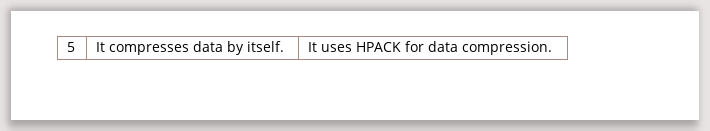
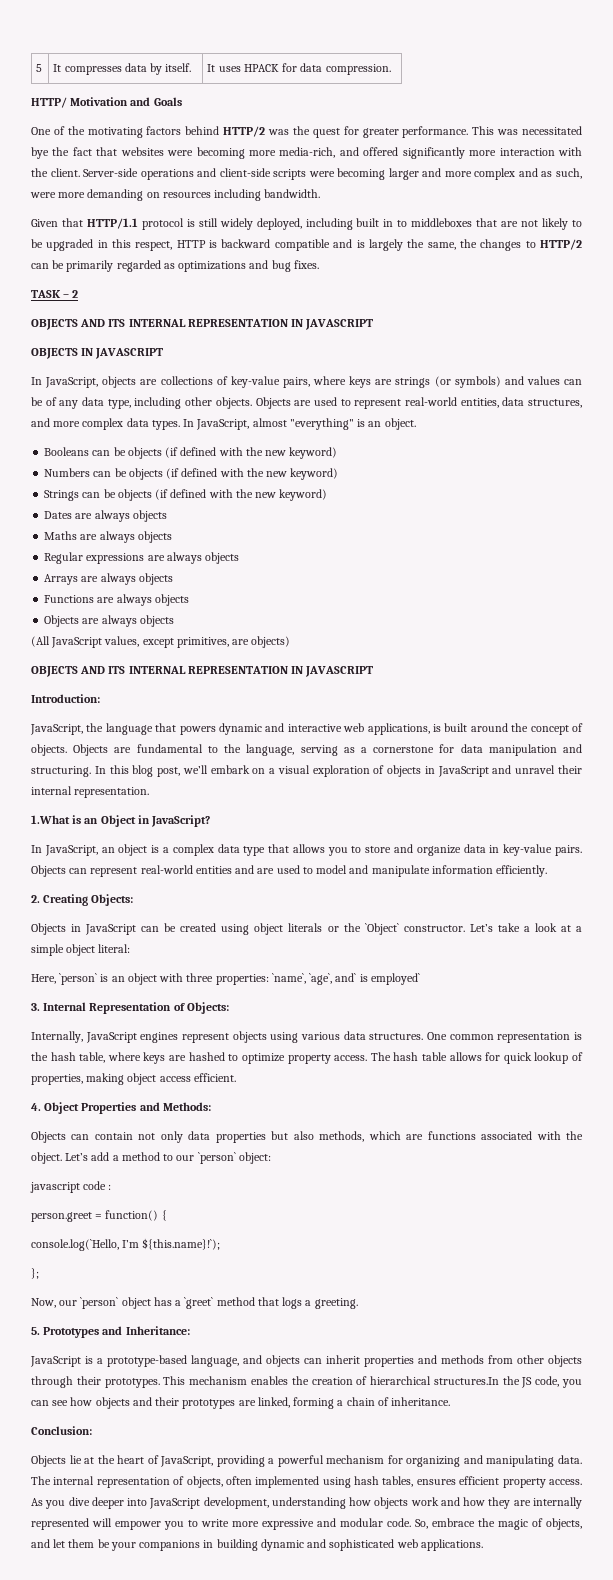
+ HTTP/ Motivation and Goals
+ One of the motivating factors behind HTTP/2 was the quest for greater performance. This was necessitated bye the fact that websites were becoming more media-rich, and offered significantly more interaction with the client. Server-side operations and client-side scripts were becoming larger and more complex and as such, were more demanding on resources including bandwidth.
+ Given that HTTP/1.1 protocol is still widely deployed, including built in to middleboxes that are not likely to be upgraded in this respect, HTTP is backward compatible and is largely the same, the changes to HTTP/2 can be primarily regarded as optimizations and bug fixes.
+ TASK – 2
+ OBJECTS AND ITS INTERNAL REPRESENTATION IN JAVASCRIPT
+ OBJECTS IN JAVASCRIPT
+ In JavaScript, objects are collections of key-value pairs, where keys are strings (or symbols) and values can be of any data type, including other objects. Objects are used to represent real-world entities, data structures, and more complex data types. In JavaScript, almost "everything" is an object.
+ Booleans can be objects (if defined with the new keyword)
+ Numbers can be objects (if defined with the new keyword)
+ Strings can be objects (if defined with the new keyword)
+ Dates are always objects
+ Maths are always objects
+ Regular expressions are always objects
+ Arrays are always objects
+ Functions are always objects
+ Objects are always objects
+ (All JavaScript values, except primitives, are objects)
+ OBJECTS AND ITS INTERNAL REPRESENTATION IN JAVASCRIPT
+ Introduction:
+ JavaScript, the language that powers dynamic and interactive web applications, is built around the concept of objects. Objects are fundamental to the language, serving as a cornerstone for data manipulation and structuring. In this blog post, we’ll embark on a visual exploration of objects in JavaScript and unravel their internal representation.
+ 1.What is an Object in JavaScript?
+ In JavaScript, an object is a complex data type that allows you to store and organize data in key-value pairs. Objects can represent real-world entities and are used to model and manipulate information efficiently.
+ 2. Creating Objects:
+ Objects in JavaScript can be created using object literals or the `Object` constructor. Let’s take a look at a simple object literal:
+ Here, `person` is an object with three properties: `name`, `age`, and` is employed`
+ 3. Internal Representation of Objects:
+ Internally, JavaScript engines represent objects using various data structures. One common representation is the hash table, where keys are hashed to optimize property access. The hash table allows for quick lookup of properties, making object access efficient.
+ 4. Object Properties and Methods:
+ Objects can contain not only data properties but also methods, which are functions associated with the object. Let’s add a method to our `person` object:
+ javascript code :
+ person.greet = function() {
+ console.log(`Hello, I’m ${this.name}!`);
+ };
+ Now, our `person` object has a `greet` method that logs a greeting.
+ 5. Prototypes and Inheritance:
+ JavaScript is a prototype-based language, and objects can inherit properties and methods from other objects through their prototypes. This mechanism enables the creation of hierarchical structures.In the JS code, you can see how objects and their prototypes are linked, forming a chain of inheritance.
+ Conclusion:
+ Objects lie at the heart of JavaScript, providing a powerful mechanism for organizing and manipulating data. The internal representation of objects, often implemented using hash tables, ensures efficient property access. As you dive deeper into JavaScript development, understanding how objects work and how they are internally represented will empower you to write more expressive and modular code. So, embrace the magic of objects, and let them be your companions in building dynamic and sophisticated web applications.

